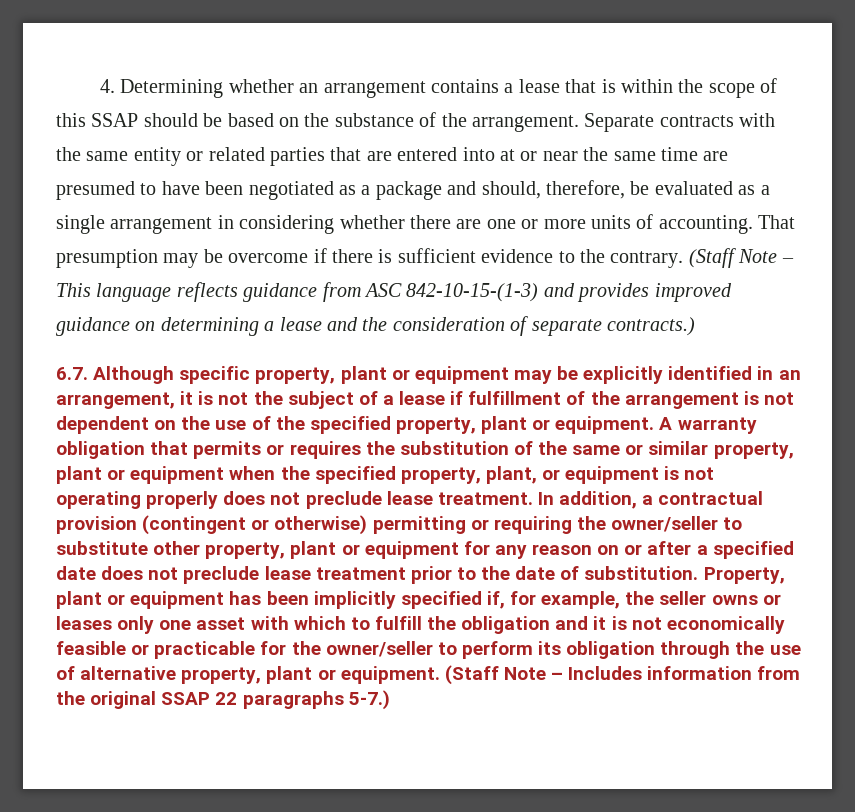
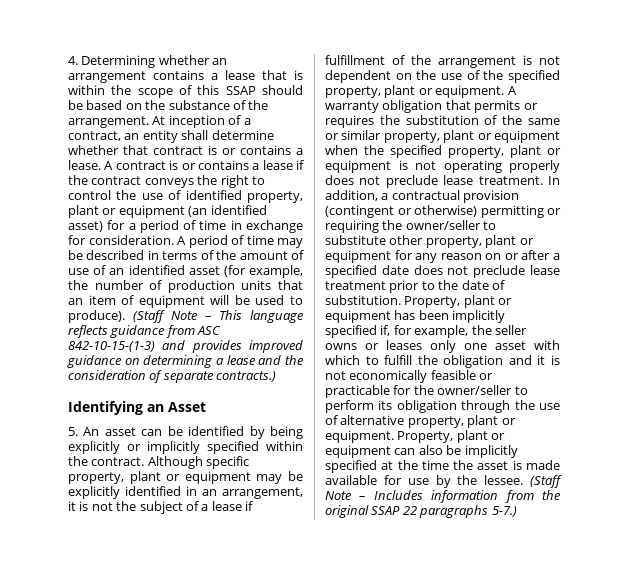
- Separate contracts with the same entity or related parties that are entered into at or near the same time are presumed to have been negotiated as a package and should, therefore, be evaluated as a single arrangement in considering whether there are one or more units of accounting. That presumption may be overcome if there is sufficient evidence to the contrary.
+ At inception of a contract, an entity shall determine whether that contract is or contains a lease. A contract is or contains a lease if the contract conveys the right to control the use of identified property, plant or equipment (an identified asset) for a period of time in exchange for consideration. A period of time may be described in terms of the amount of use of an identified asset (for example, the number of production units that an item of equipment will be used to produce).
- 6.7. Although specific property, plant or equipment may be explicitly identified in an arrangement, it is not the subject of a lease if fulfillment of the arrangement is not dependent on the use of the specified property, plant or equipment.
+ Identifying an Asset
+ 5. An asset can be identified by being explicitly or implicitly specified within the contract. Although specific property, plant or equipment may be explicitly identified in an arrangement, it is not the subject of a lease if fulfillment of the arrangement is not dependent on the use of the specified property, plant or equipment.
- A warranty obligation that permits or requires the substitution of the same or similar property, plant or equipment when the specified property, plant, or equipment is not operating properly does not preclude lease treatment.
+ A warranty obligation that permits or requires the substitution of the same or similar property, plant or equipment when the specified property, plant or equipment is not operating properly does not preclude lease treatment.
+ Property, plant or equipment can also be implicitly specified at the time the asset is made available for use by the lessee.

